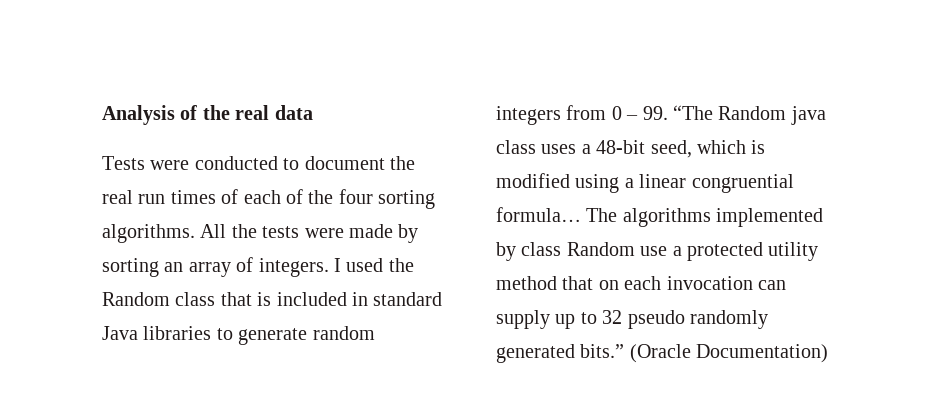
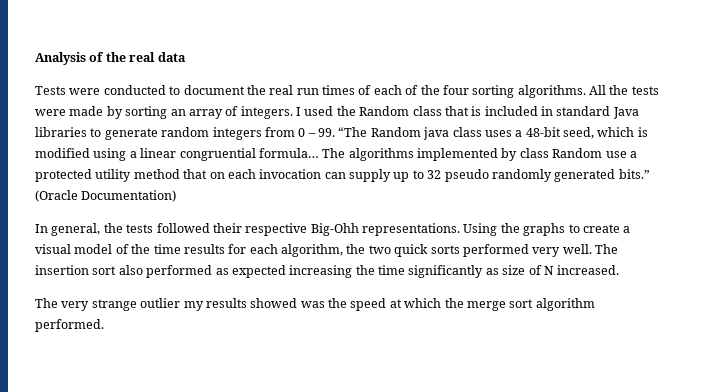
+ In general, the tests followed their respective Big-Ohh representations. Using the graphs to create a visual model of the time results for each algorithm, the two quick sorts performed very well. The insertion sort also performed as expected increasing the time significantly as size of N increased.
+ The very strange outlier my results showed was the speed at which the merge sort algorithm performed.

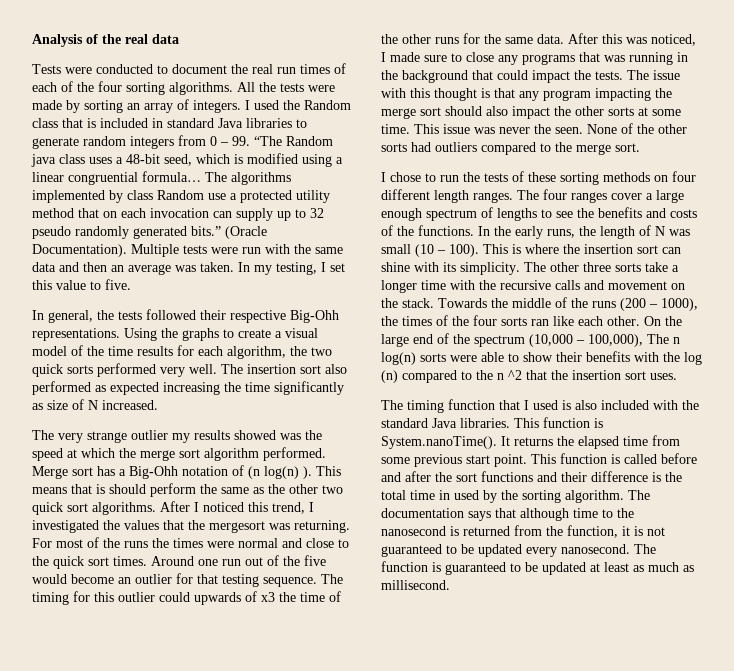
- (Oracle Documentation)
+ (Oracle Documentation). Multiple tests were run with the same data and then an average was taken. In my testing, I set this value to five.
+ Merge sort has a Big-Ohh notation of (n log(n) ). This means that is should perform the same as the other two quick sort algorithms. After I noticed this trend, I investigated the values that the mergesort was returning. For most of the runs the times were normal and close to the quick sort times. Around one run out of the five would become an outlier for that testing sequence. The timing for this outlier could upwards of x3 the time of the other runs for the same data. After this was noticed, I made sure to close any programs that was running in the background that could impact the tests. The issue with this thought is that any program impacting the merge sort should also impact the other sorts at some time. This issue was never the seen. None of the other sorts had outliers compared to the merge sort.
+ I chose to run the tests of these sorting methods on four different length ranges. The four ranges cover a large enough spectrum of lengths to see the benefits and costs of the functions. In the early runs, the length of N was small (10 – 100). This is where the insertion sort can shine with its simplicity. The other three sorts take a longer time with the recursive calls and movement on the stack. Towards the middle of the runs (200 – 1000), the times of the four sorts ran like each other. On the large end of the spectrum (10,000 – 100,000), The n log(n) sorts were able to show their benefits with the log (n) compared to the n ^2 that the insertion sort uses.
+ The timing function that I used is also included with the standard Java libraries. This function is System.nanoTime(). It returns the elapsed time from some previous start point. This function is called before and after the sort functions and their difference is the total time in used by the sorting algorithm. The documentation says that although time to the nanosecond is returned from the function, it is not guaranteed to be updated every nanosecond. The function is guaranteed to be updated at least as much as millisecond.

